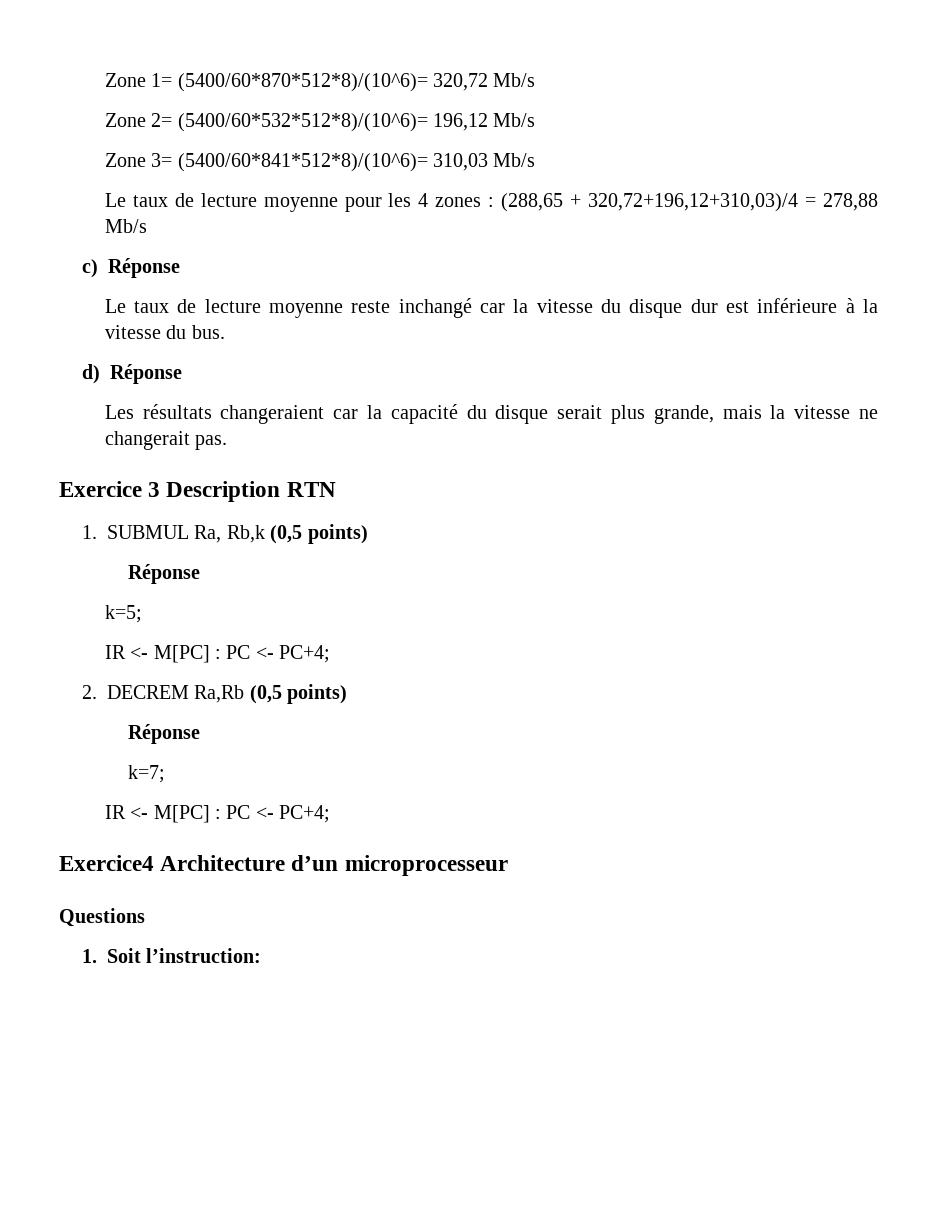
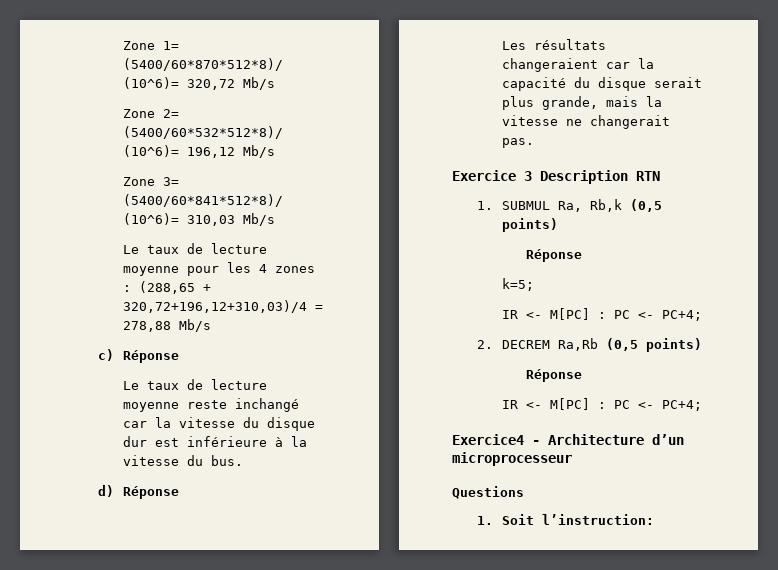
- k=7;
- Exercice4 Architecture d’un microprocesseur
+ Exercice4 - Architecture d’un microprocesseur

